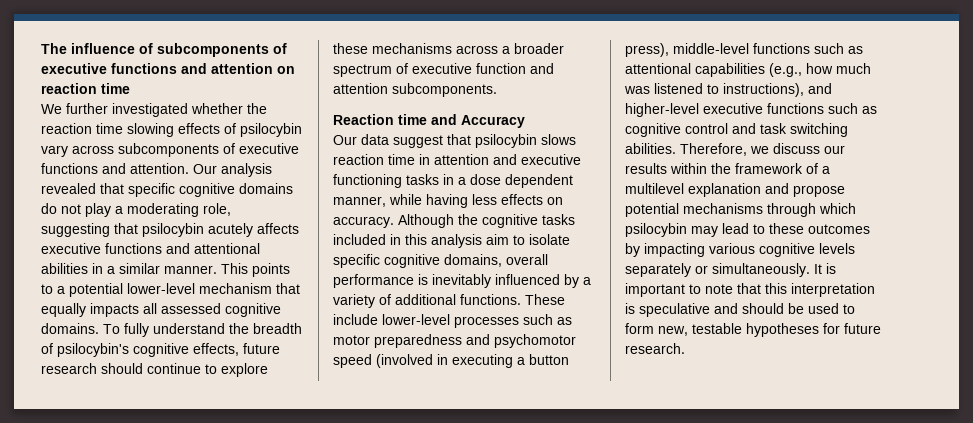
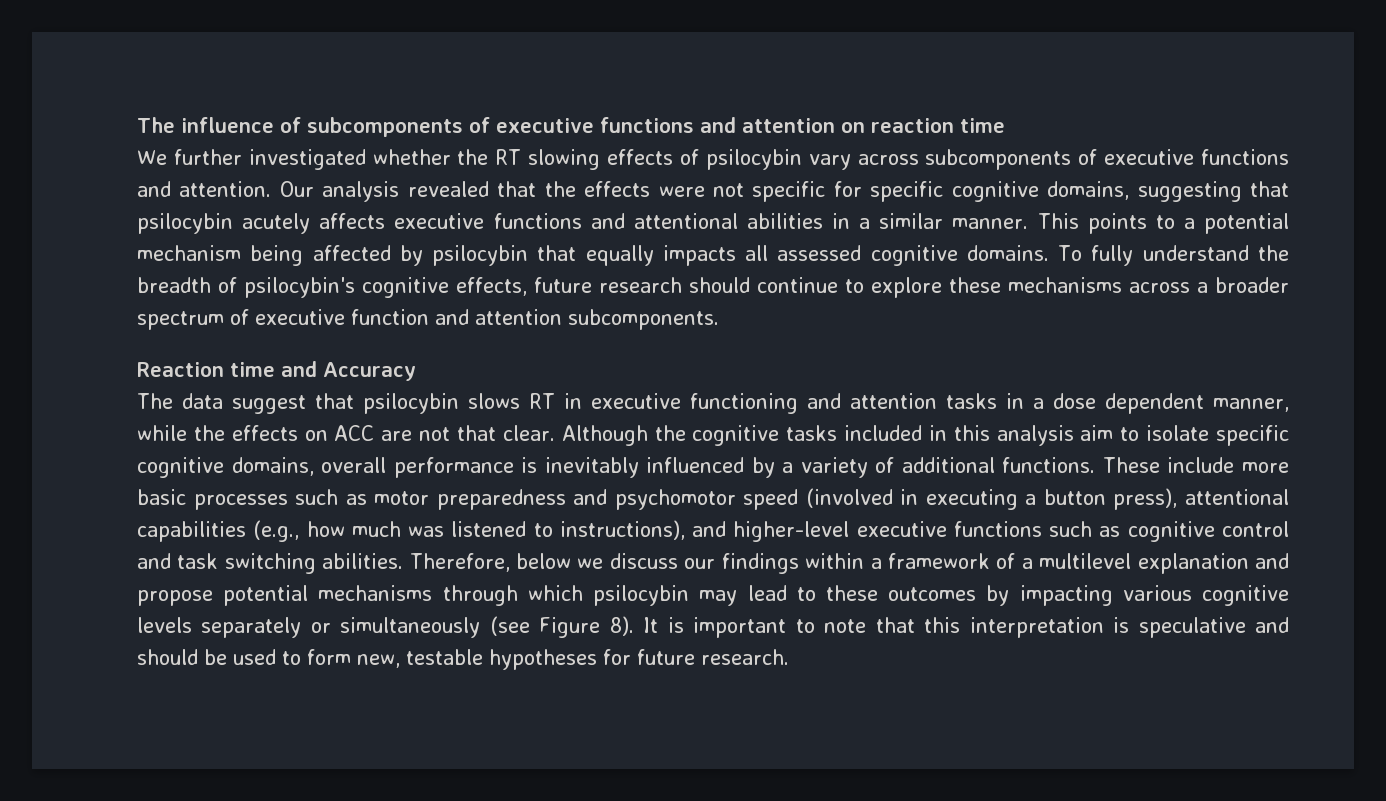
- We further investigated whether the reaction time slowing effects of psilocybin vary across subcomponents of executive functions and attention.
+ We further investigated whether the RT slowing effects of psilocybin vary across subcomponents of executive functions and attention.
- Our analysis revealed that specific cognitive domains do not play a moderating role, suggesting that psilocybin acutely affects executive functions and attentional abilities in a similar manner.
+ Our analysis revealed that the effects were not specific for specific cognitive domains, suggesting that psilocybin acutely affects executive functions and attentional abilities in a similar manner.
- This points to a potential lower-level mechanism that equally impacts all assessed cognitive domains.
+ This points to a potential mechanism being affected by psilocybin that equally impacts all assessed cognitive domains.
- Our data suggest that psilocybin slows reaction time in attention and executive functioning tasks in a dose dependent manner, while having less effects on accuracy.
+ The data suggest that psilocybin slows RT in executive functioning and attention tasks in a dose dependent manner, while the effects on ACC are not that clear.
- These include lower-level processes such as motor preparedness and psychomotor speed (involved in executing a button press), middle-level functions such as attentional capabilities (e.g., how much was listened to instructions), and higher-level executive functions such as cognitive control and task switching abilities.
+ These include more basic processes such as motor preparedness and psychomotor speed (involved in executing a button press), attentional capabilities (e.g., how much was listened to instructions), and higher-level executive functions such as cognitive control and task switching abilities.
- Therefore, we discuss our results within the framework of a multilevel explanation and propose potential mechanisms through which psilocybin may lead to these outcomes by impacting various cognitive levels separately or simultaneously.
+ Therefore, below we discuss our findings within a framework of a multilevel explanation and propose potential mechanisms through which psilocybin may lead to these outcomes by impacting various cognitive levels separately or simultaneously (see Figure 8).

